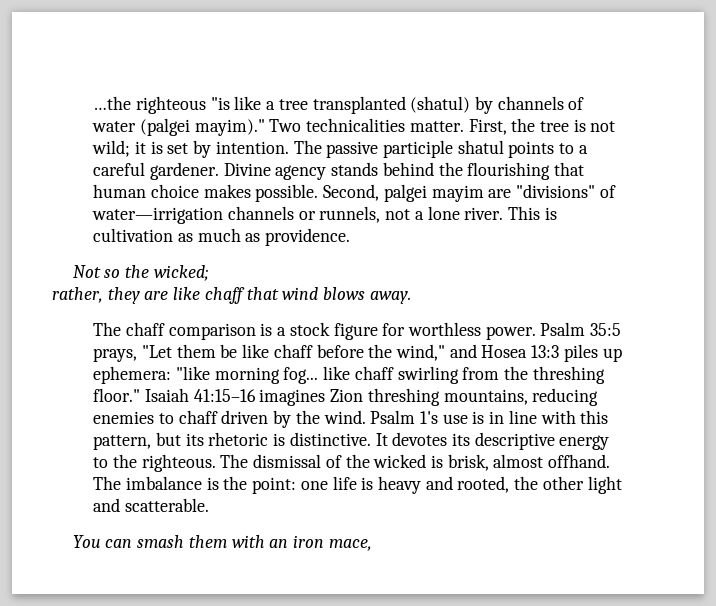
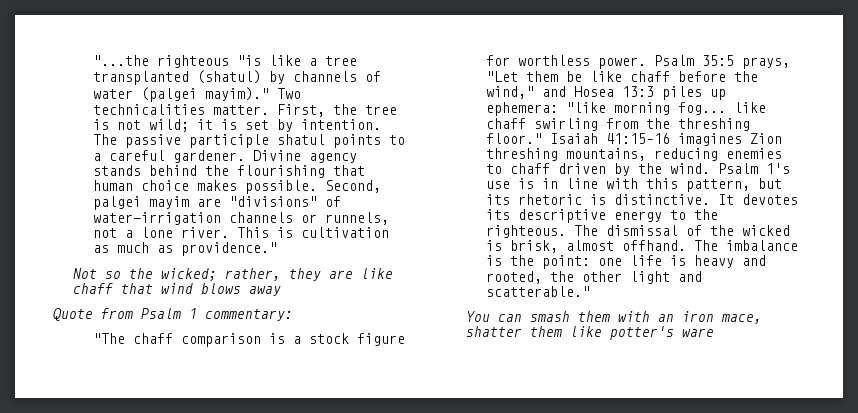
- …the righteous "is like a tree transplanted (shatul) by channels of water (palgei mayim)."
+ "...the righteous "is like a tree transplanted (shatul) by channels of water (palgei mayim)."
- This is cultivation as much as providence.
+ This is cultivation as much as providence."
- Not so the wicked;
- rather, they are like chaff that wind blows away.
- The chaff comparison is a stock figure for worthless power.
+ Not so the wicked; rather, they are like chaff that wind blows away
+ Quote from Psalm 1 commentary:
+ "The chaff comparison is a stock figure for worthless power.
- The imbalance is the point: one life is heavy and rooted, the other light and scatterable.
+ The imbalance is the point: one life is heavy and rooted, the other light and scatterable."
- You can smash them with an iron mace,
+ You can smash them with an iron mace, shatter them like potter's ware

